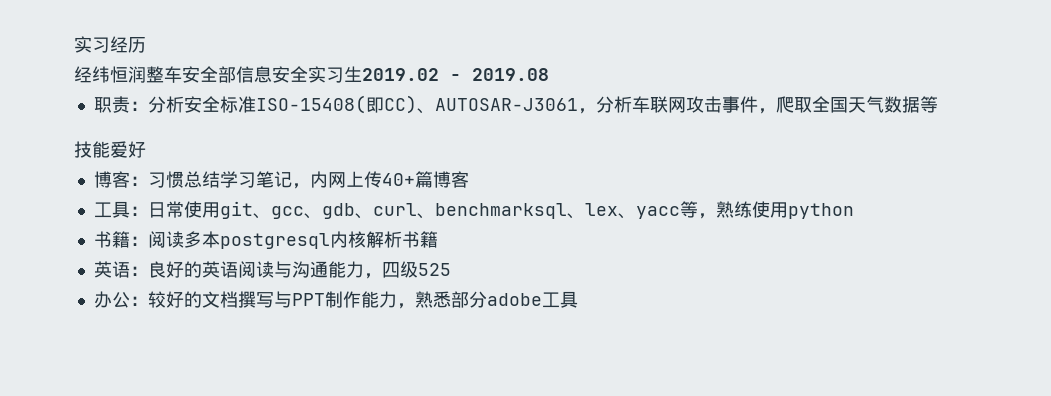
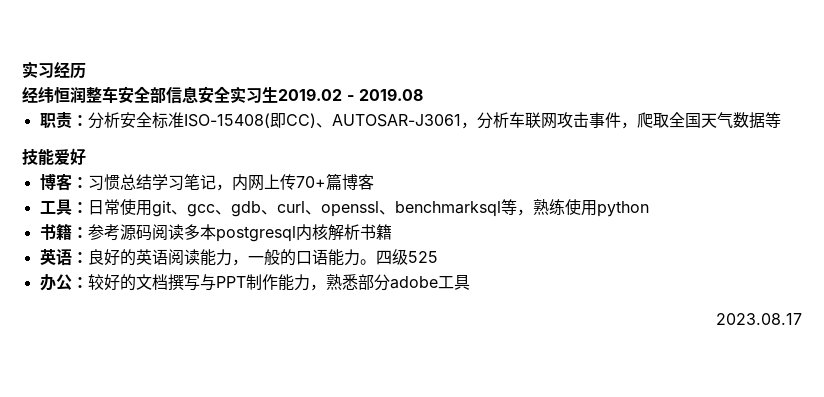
- 博客：习惯总结学习笔记，内网上传40+篇博客
+ 博客：习惯总结学习笔记，内网上传70+篇博客
- 工具：日常使用git、gcc、gdb、curl、benchmarksql、lex、yacc等，熟练使用python
+ 工具：日常使用git、gcc、gdb、curl、openssl、benchmarksql等，熟练使用python
- 书籍：阅读多本postgresql内核解析书籍
+ 书籍：参考源码阅读多本postgresql内核解析书籍
- 英语：良好的英语阅读与沟通能力，四级525
+ 英语：良好的英语阅读能力，一般的口语能力。四级525
+ 2023.08.17

